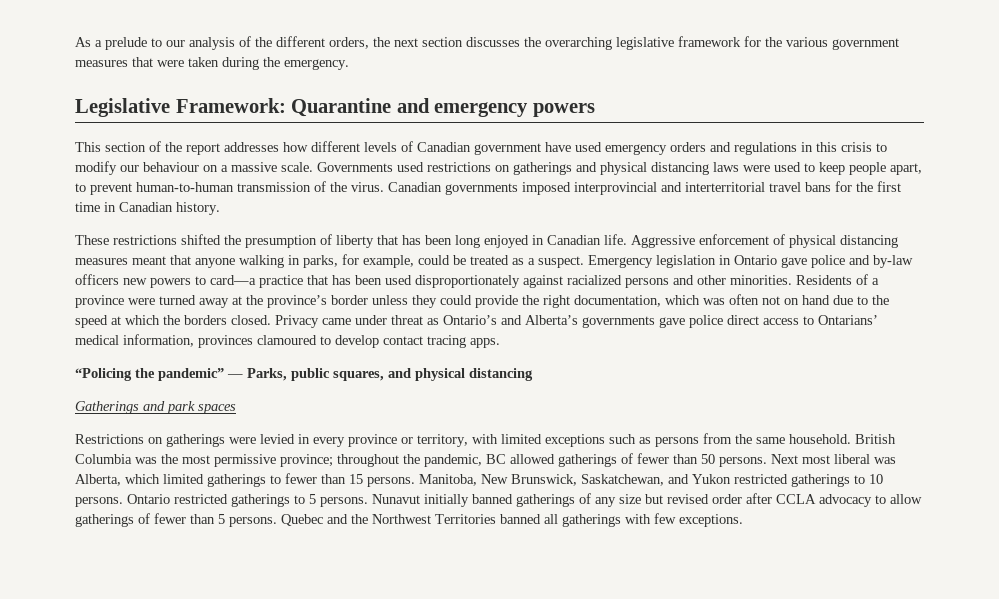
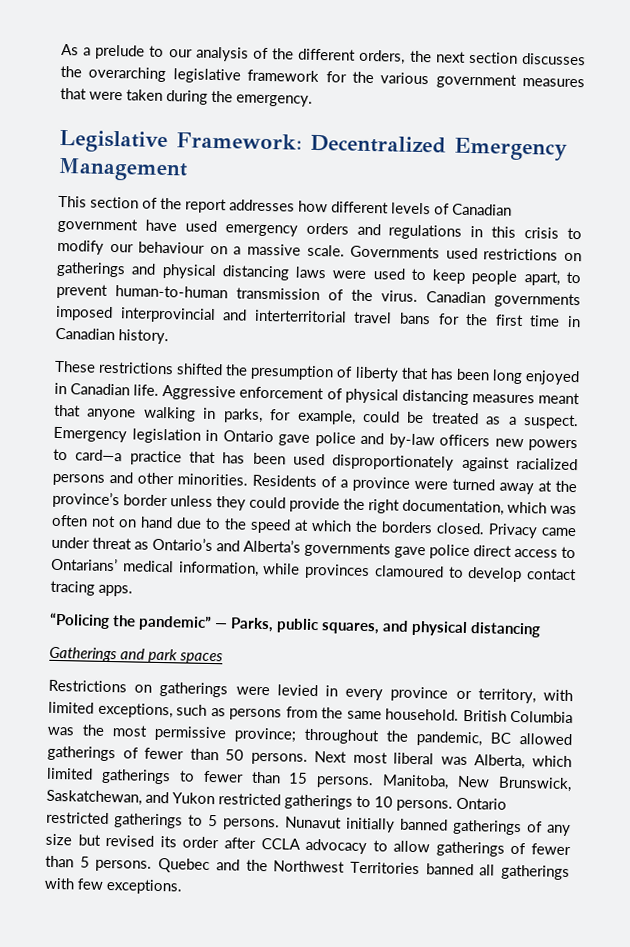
- Legislative Framework: Quarantine and emergency powers
+ Legislative Framework: Decentralized Emergency Management
- Privacy came under threat as Ontario’s and Alberta’s governments gave police direct access to Ontarians’ medical information, provinces clamoured to develop contact tracing apps.
+ Privacy came under threat as Ontario’s and Alberta’s governments gave police direct access to Ontarians’ medical information, while provinces clamoured to develop contact tracing apps.
- Restrictions on gatherings were levied in every province or territory, with limited exceptions such as persons from the same household.
+ Restrictions on gatherings were levied in every province or territory, with limited exceptions, such as persons from the same household.
- Nunavut initially banned gatherings of any size but revised order after CCLA advocacy to allow gatherings of fewer than 5 persons.
+ Nunavut initially banned gatherings of any size but revised its order after CCLA advocacy to allow gatherings of fewer than 5 persons.

